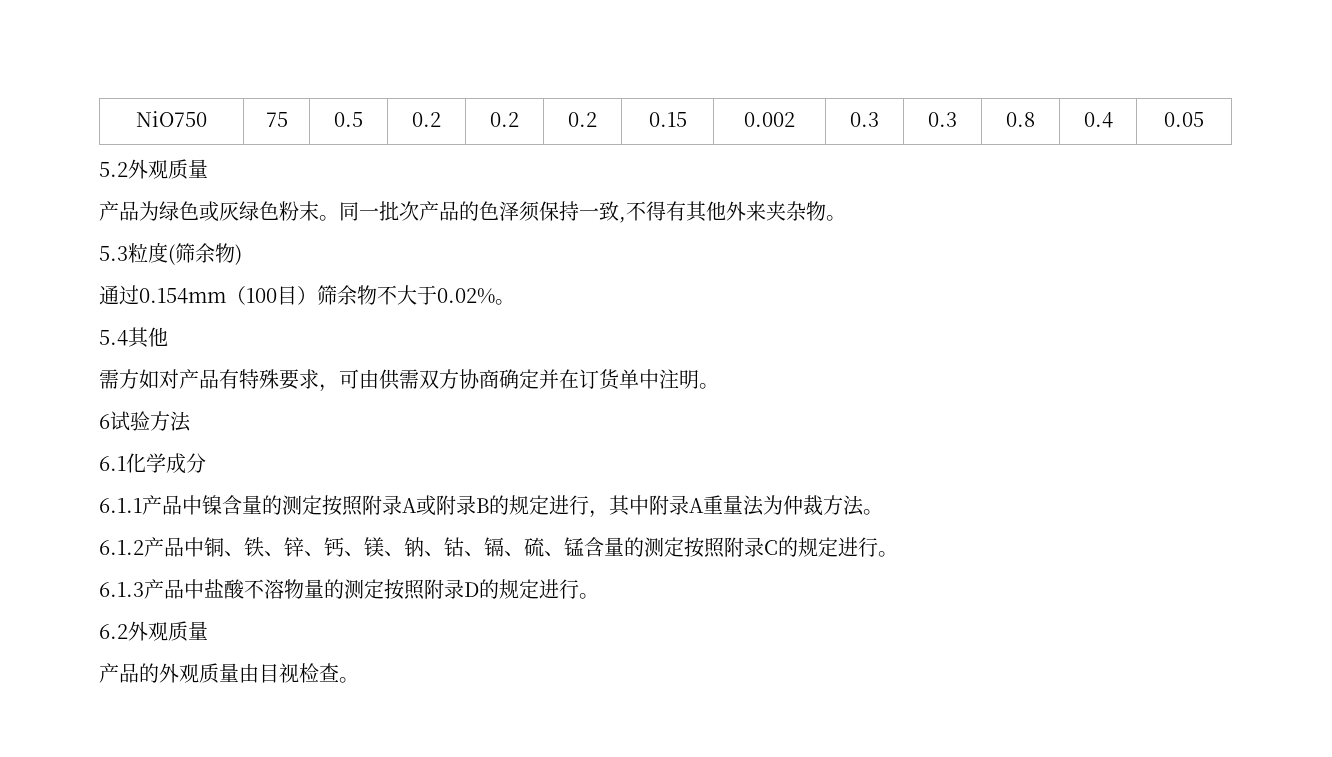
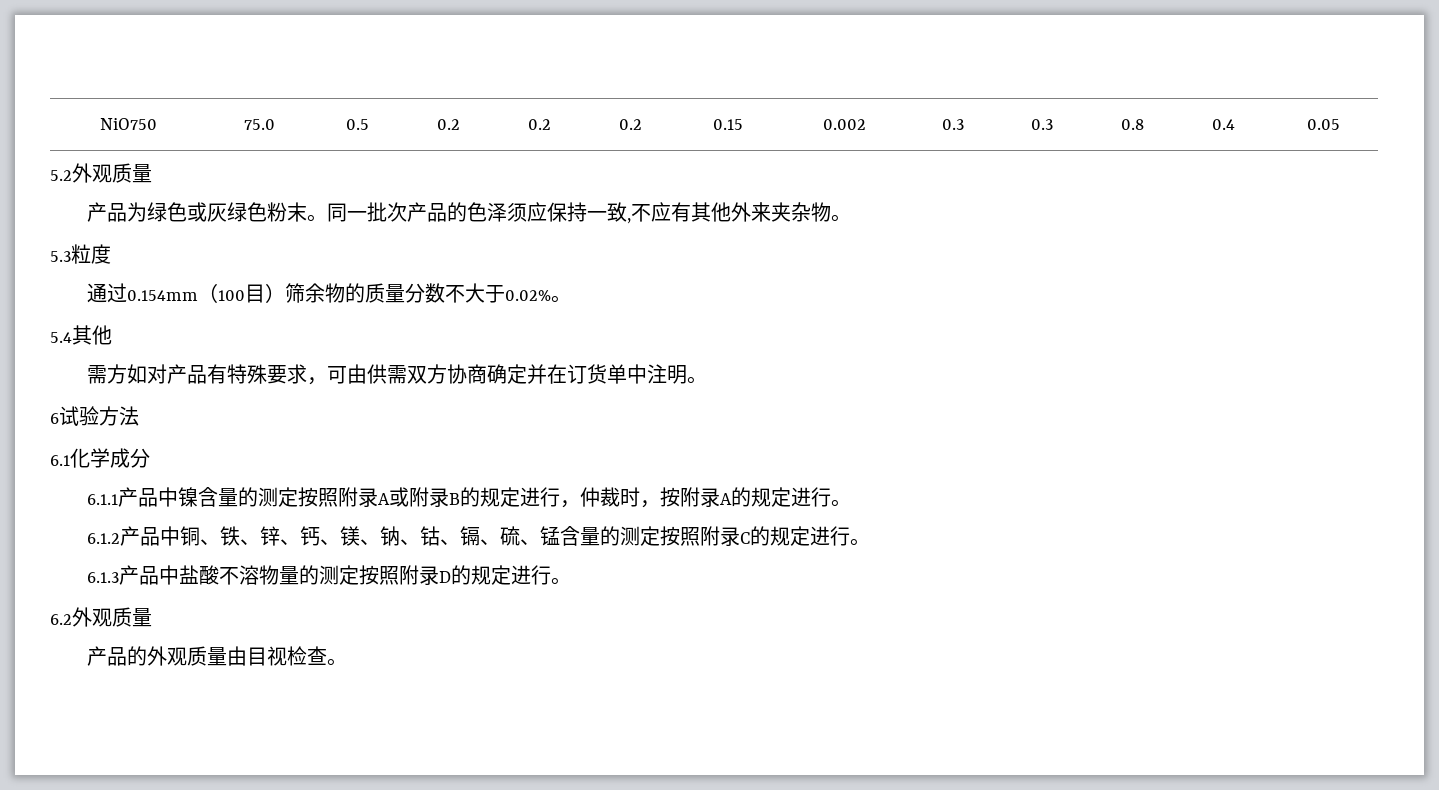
- NiO750 | 75 | 0.5 | 0.2 | 0.2 | 0.2 | 0.15 | 0.002 | 0.3 | 0.3 | 0.8 | 0.4 | 0.05
+ NiO750 | 75.0 | 0.5 | 0.2 | 0.2 | 0.2 | 0.15 | 0.002 | 0.3 | 0.3 | 0.8 | 0.4 | 0.05
- 同一批次产品的色泽须保持一致,不得有其他外来夹杂物。
+ 同一批次产品的色泽须应保持一致,不应有其他外来夹杂物。
- 5.3粒度(筛余物)
+ 5.3粒度
- 通过0.154mm（100目）筛余物不大于0.02%。
+ 通过0.154mm（100目）筛余物的质量分数不大于0.02%。
- 6.1.1产品中镍含量的测定按照附录A或附录B的规定进行，其中附录A重量法为仲裁方法。
+ 6.1.1产品中镍含量的测定按照附录A或附录B的规定进行，仲裁时，按附录A的规定进行。

